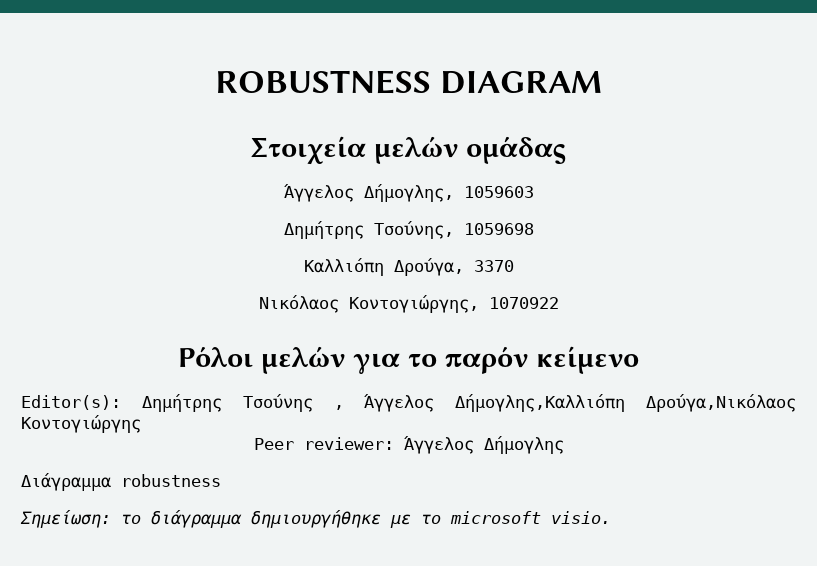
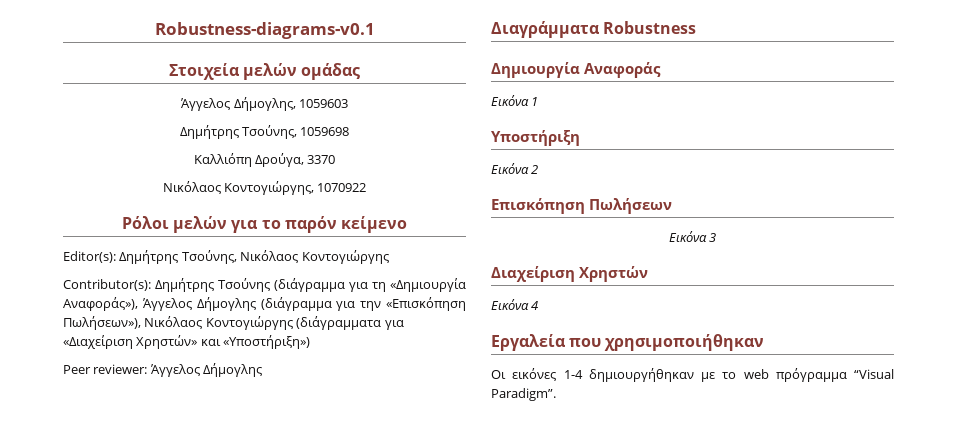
- ROBUSTNESS DIAGRAM
+ Robustness-diagrams-v0.1
- Editor(s): Δημήτρης Τσούνης , Άγγελος Δήμογλης,Καλλιόπη Δρούγα,Νικόλαος Κοντογιώργης
+ Editor(s): Δημήτρης Τσούνης, Νικόλαος Κοντογιώργης
+ Contributor(s): Δημήτρης Τσούνης (διάγραμμα για τη «Δημιουργία Αναφοράς»), Άγγελος Δήμογλης (διάγραμμα για την «Επισκόπηση Πωλήσεων»), Νικόλαος Κοντογιώργης (διάγραμματα για «Διαχείριση Χρηστών» και «Υποστήριξη»)
  Peer reviewer: Άγγελος Δήμογλης
- Διάγραμμα robustness
- Σημείωση: το διάγραμμα δημιουργήθηκε με το microsoft visio.
+ Διαγράμματα Robustness
+ Δημιουργία Αναφοράς
+ Εικόνα 1
+ Υποστήριξη
+ Εικόνα 2
+ Επισκόπηση Πωλήσεων
+ Εικόνα 3
+ Διαχείριση Χρηστών
+ Εικόνα 4
+ Εργαλεία που χρησιμοποιήθηκαν
+ Οι εικόνες 1-4 δημιουργήθηκαν με το web πρόγραμμα “Visual Paradigm”.

